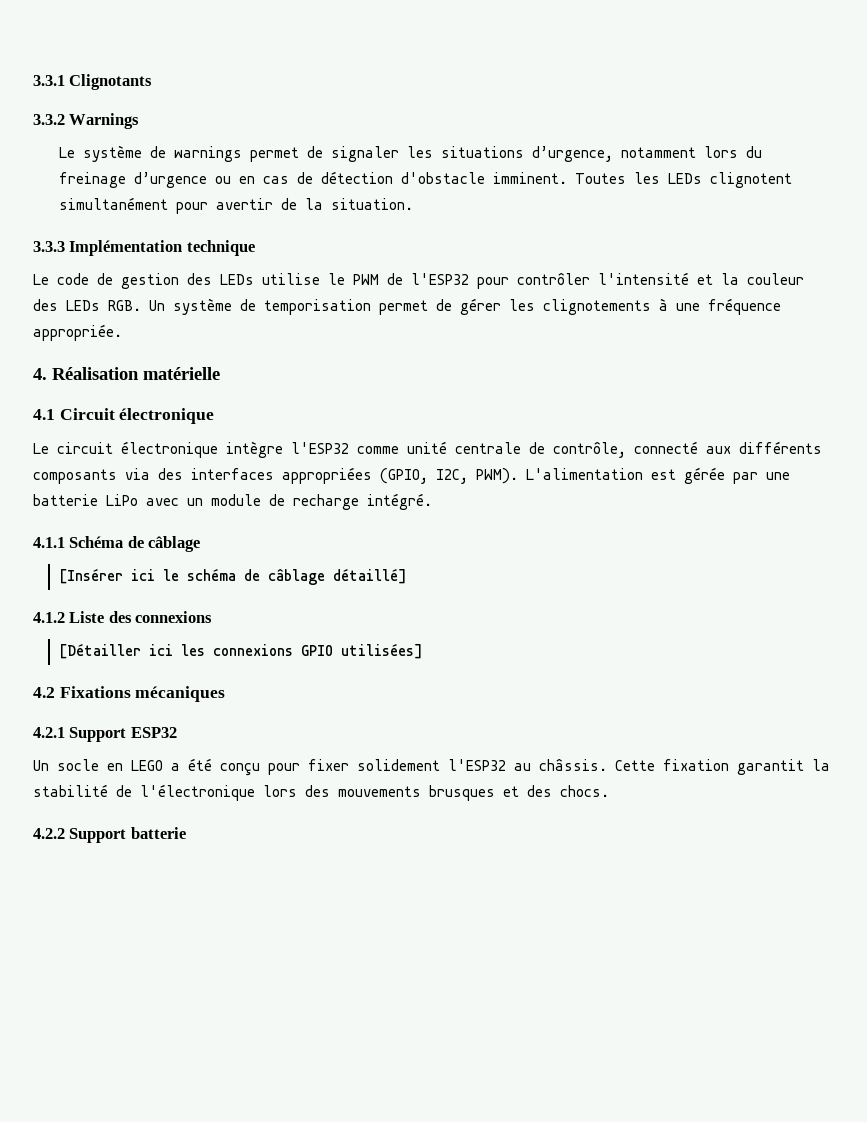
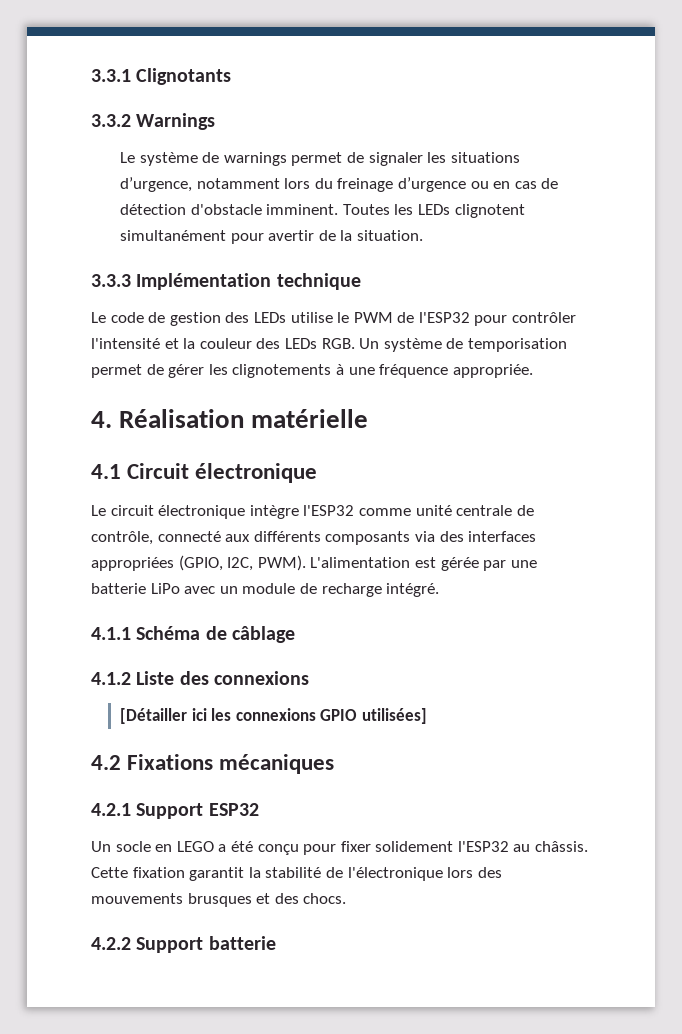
- [Insérer ici le schéma de câblage détaillé]

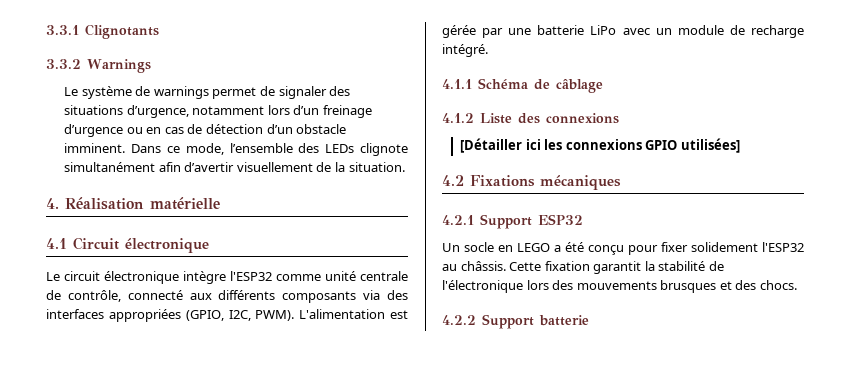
- Le système de warnings permet de signaler les situations d’urgence, notamment lors du freinage d’urgence ou en cas de détection d'obstacle imminent. Toutes les LEDs clignotent simultanément pour avertir de la situation.
- 3.3.3 Implémentation technique
- Le code de gestion des LEDs utilise le PWM de l'ESP32 pour contrôler l'intensité et la couleur des LEDs RGB. Un système de temporisation permet de gérer les clignotements à une fréquence appropriée.
+ Le système de warnings permet de signaler des situations d’urgence, notamment lors d’un freinage d’urgence ou en cas de détection d’un obstacle imminent. Dans ce mode, l’ensemble des LEDs clignote simultanément afin d’avertir visuellement de la situation.

